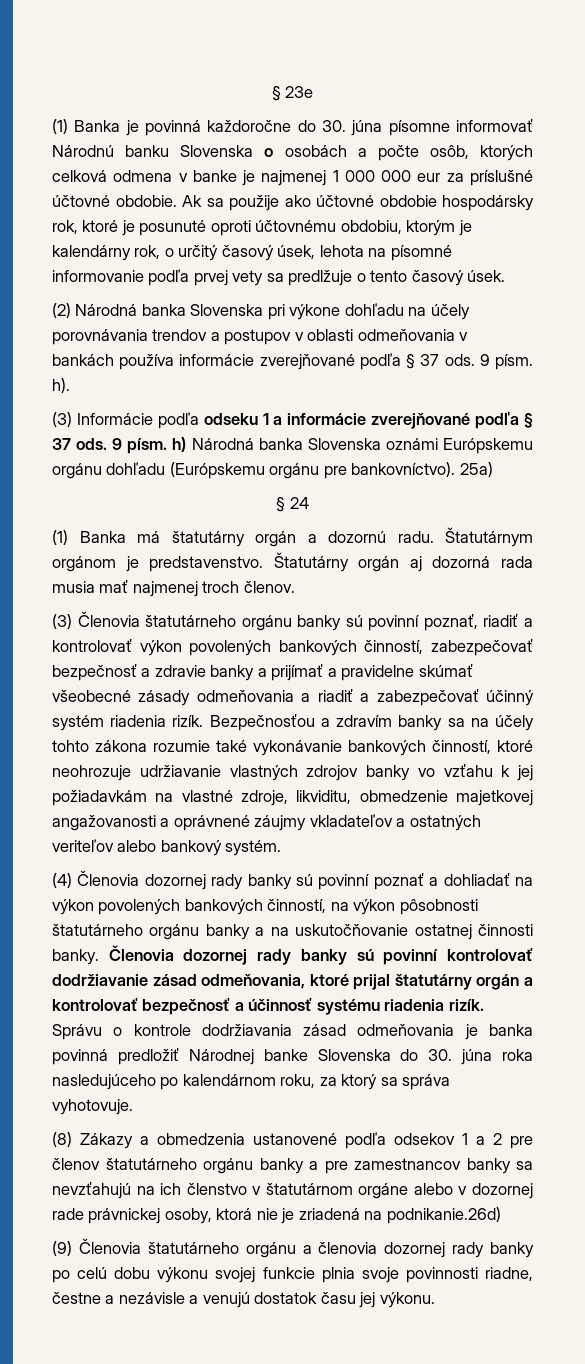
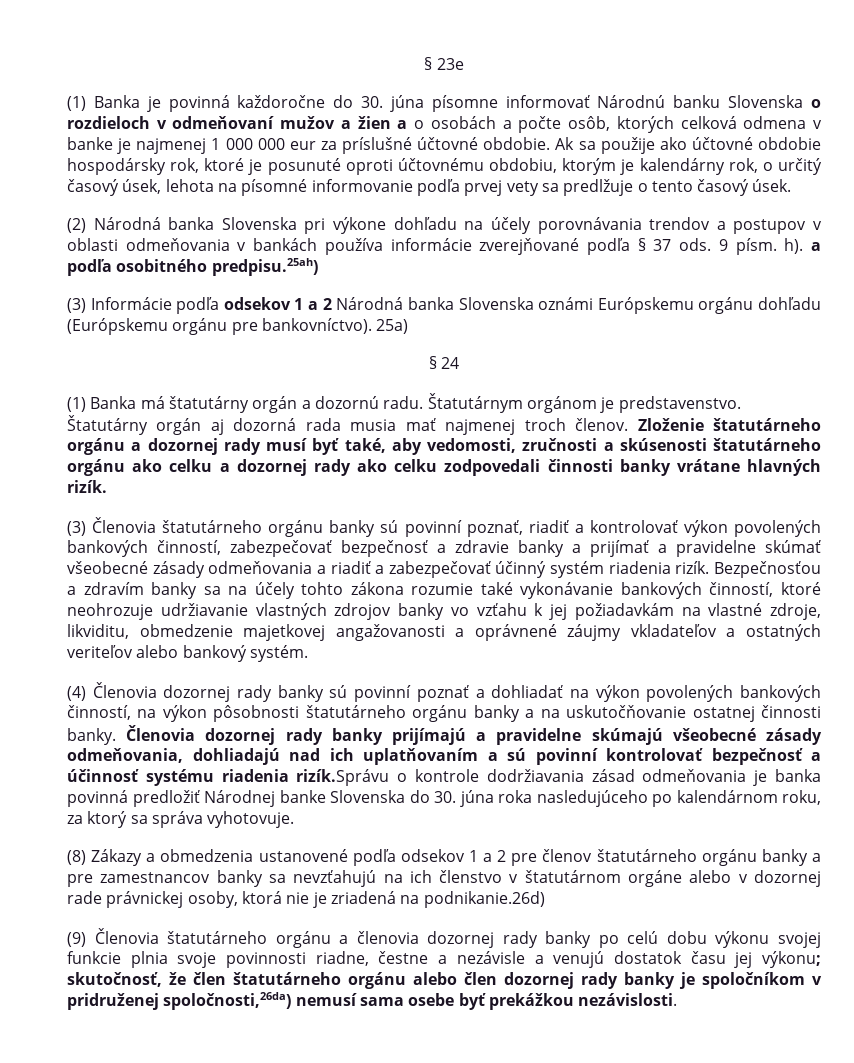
- (1) Banka je povinná každoročne do 30. júna písomne informovať Národnú banku Slovenska o osobách a počte osôb, ktorých celková odmena v banke je najmenej 1 000 000 eur za príslušné účtovné obdobie.
+ (1) Banka je povinná každoročne do 30. júna písomne informovať Národnú banku Slovenska o rozdieloch v odmeňovaní mužov a žien a o osobách a počte osôb, ktorých celková odmena v banke je najmenej 1 000 000 eur za príslušné účtovné obdobie.
- 9 písm. h).
+ 9 písm. h). a podľa osobitného predpisu.25ah)
- (3) Informácie podľa odseku 1 a informácie zverejňované podľa § 37 ods. 9 písm. h) Národná banka Slovenska oznámi Európskemu orgánu dohľadu (Európskemu orgánu pre bankovníctvo).
+ (3) Informácie podľa odsekov 1 a 2 Národná banka Slovenska oznámi Európskemu orgánu dohľadu (Európskemu orgánu pre bankovníctvo).
+ Zloženie štatutárneho orgánu a dozornej rady musí byť také, aby vedomosti, zručnosti a skúsenosti štatutárneho orgánu ako celku a dozornej rady ako celku zodpovedali činnosti banky vrátane hlavných rizík.
- Členovia dozornej rady banky sú povinní kontrolovať dodržiavanie zásad odmeňovania, ktoré prijal štatutárny orgán a kontrolovať bezpečnosť a účinnosť systému riadenia rizík. Správu o kontrole dodržiavania zásad odmeňovania je banka povinná predložiť Národnej banke Slovenska do 30. júna roka nasledujúceho po kalendárnom roku, za ktorý sa správa vyhotovuje.
+ Členovia dozornej rady banky prijímajú a pravidelne skúmajú všeobecné zásady odmeňovania, dohliadajú nad ich uplatňovaním a sú povinní kontrolovať bezpečnosť a účinnosť systému riadenia rizík.Správu o kontrole dodržiavania zásad odmeňovania je banka povinná predložiť Národnej banke Slovenska do 30. júna roka nasledujúceho po kalendárnom roku, za ktorý sa správa vyhotovuje.
- (9) Členovia štatutárneho orgánu a členovia dozornej rady banky po celú dobu výkonu svojej funkcie plnia svoje povinnosti riadne, čestne a nezávisle a venujú dostatok času jej výkonu.
+ (9) Členovia štatutárneho orgánu a členovia dozornej rady banky po celú dobu výkonu svojej funkcie plnia svoje povinnosti riadne, čestne a nezávisle a venujú dostatok času jej výkonu; skutočnosť, že člen štatutárneho orgánu alebo člen dozornej rady banky je spoločníkom v pridruženej spoločnosti,26da) nemusí sama osebe byť prekážkou nezávislosti.

